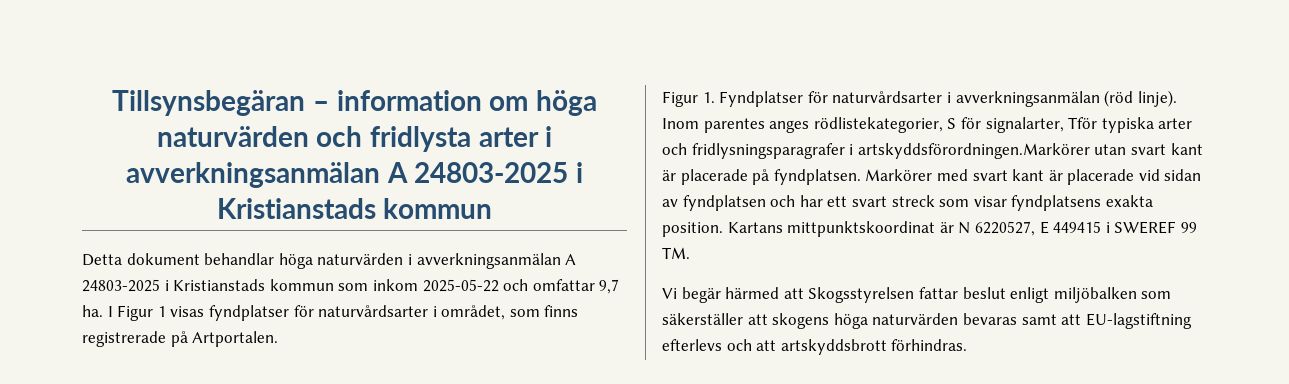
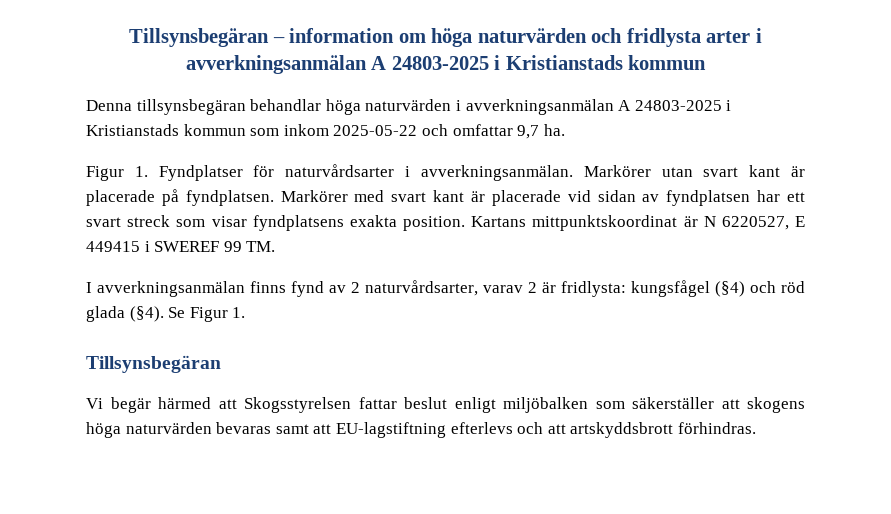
- Detta dokument behandlar höga naturvärden i avverkningsanmälan A 24803-2025 i Kristianstads kommun som inkom 2025-05-22 och omfattar 9,7 ha. I Figur 1 visas fyndplatser för naturvårdsarter i området, som finns registrerade på Artportalen.
+ Denna tillsynsbegäran behandlar höga naturvärden i avverkningsanmälan A 24803-2025 i Kristianstads kommun som inkom 2025-05-22 och omfattar 9,7 ha.
- Figur 1. Fyndplatser för naturvårdsarter i avverkningsanmälan (röd linje). Inom parentes anges rödlistekategorier, S för signalarter, Tför typiska arter och fridlysningsparagrafer i artskyddsförordningen.Markörer utan svart kant är placerade på fyndplatsen.
+ Figur 1. Fyndplatser för naturvårdsarter i avverkningsanmälan. Markörer utan svart kant är placerade på fyndplatsen.
- Markörer med svart kant är placerade vid sidan av fyndplatsen och har ett svart streck som visar fyndplatsens exakta position.
+ Markörer med svart kant är placerade vid sidan av fyndplatsen har ett svart streck som visar fyndplatsens exakta position.
+ I avverkningsanmälan finns fynd av 2 naturvårdsarter, varav 2 är fridlysta: kungsfågel (§4) och röd glada (§4). Se Figur 1.
+ Tillsynsbegäran

